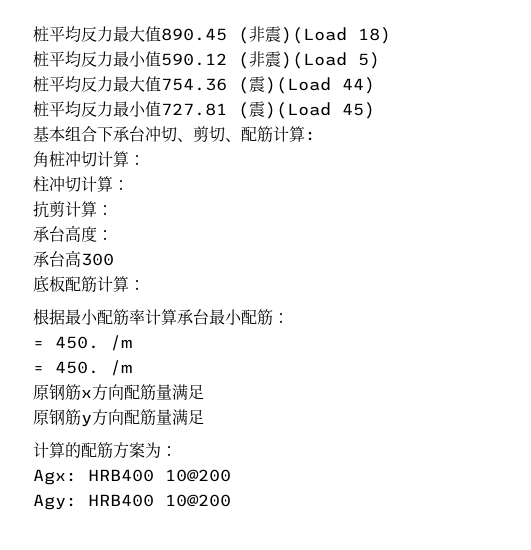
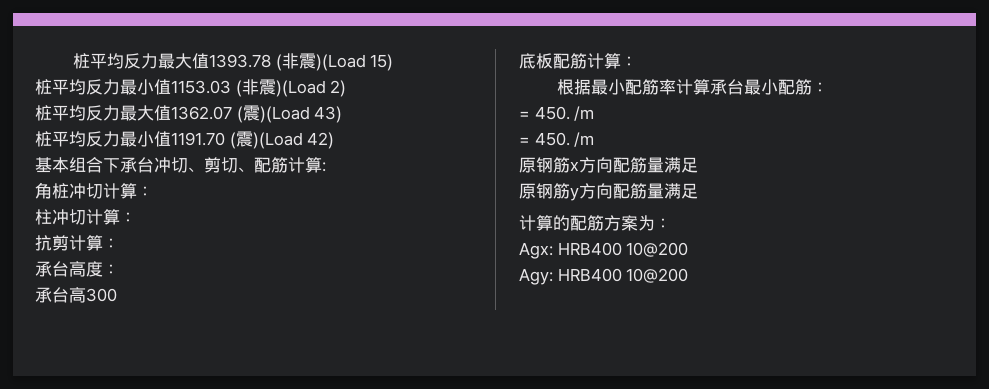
- 桩平均反力最大值890.45 (非震)(Load 18)
- 桩平均反力最小值590.12 (非震)(Load 5)
- 桩平均反力最大值754.36 (震)(Load 44)
- 桩平均反力最小值727.81 (震)(Load 45)
+ 桩平均反力最大值1393.78 (非震)(Load 15)
+ 桩平均反力最小值1153.03 (非震)(Load 2)
+ 桩平均反力最大值1362.07 (震)(Load 43)
+ 桩平均反力最小值1191.70 (震)(Load 42)

